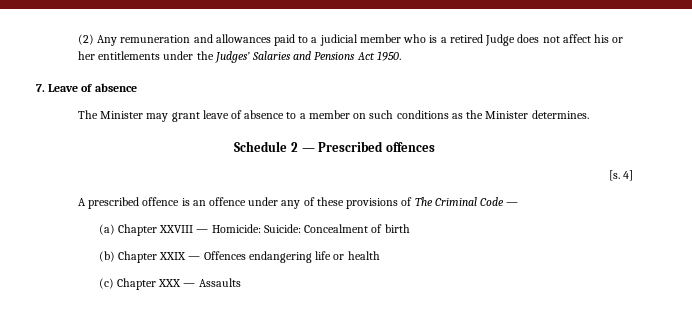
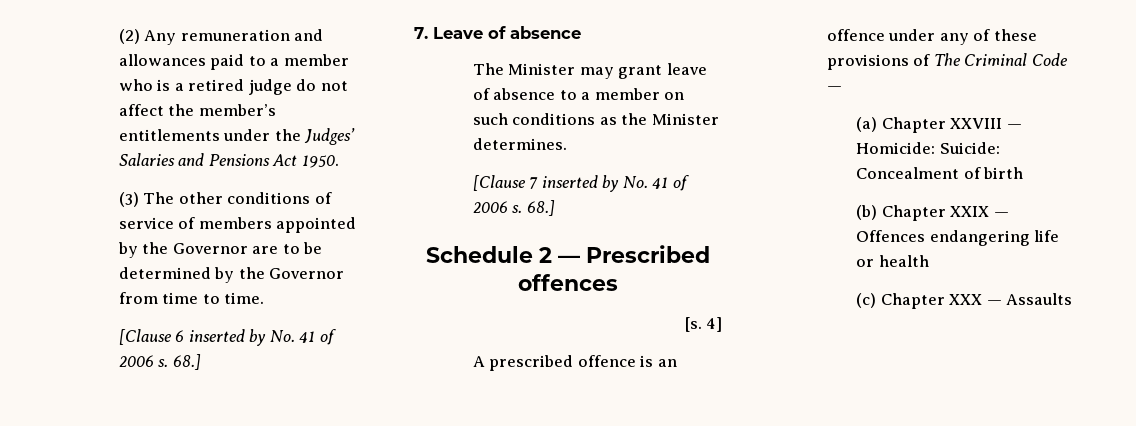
- (2) Any remuneration and allowances paid to a judicial member who is a retired Judge does not affect his or her entitlements under the Judges’ Salaries and Pensions Act 1950.
+ (2) Any remuneration and allowances paid to a member who is a retired judge do not affect the member’s entitlements under the Judges’ Salaries and Pensions Act 1950.
+ (3) The other conditions of service of members appointed by the Governor are to be determined by the Governor from time to time.
+ [Clause 6 inserted by No. 41 of 2006 s. 68.]
+ [Clause 7 inserted by No. 41 of 2006 s. 68.]

